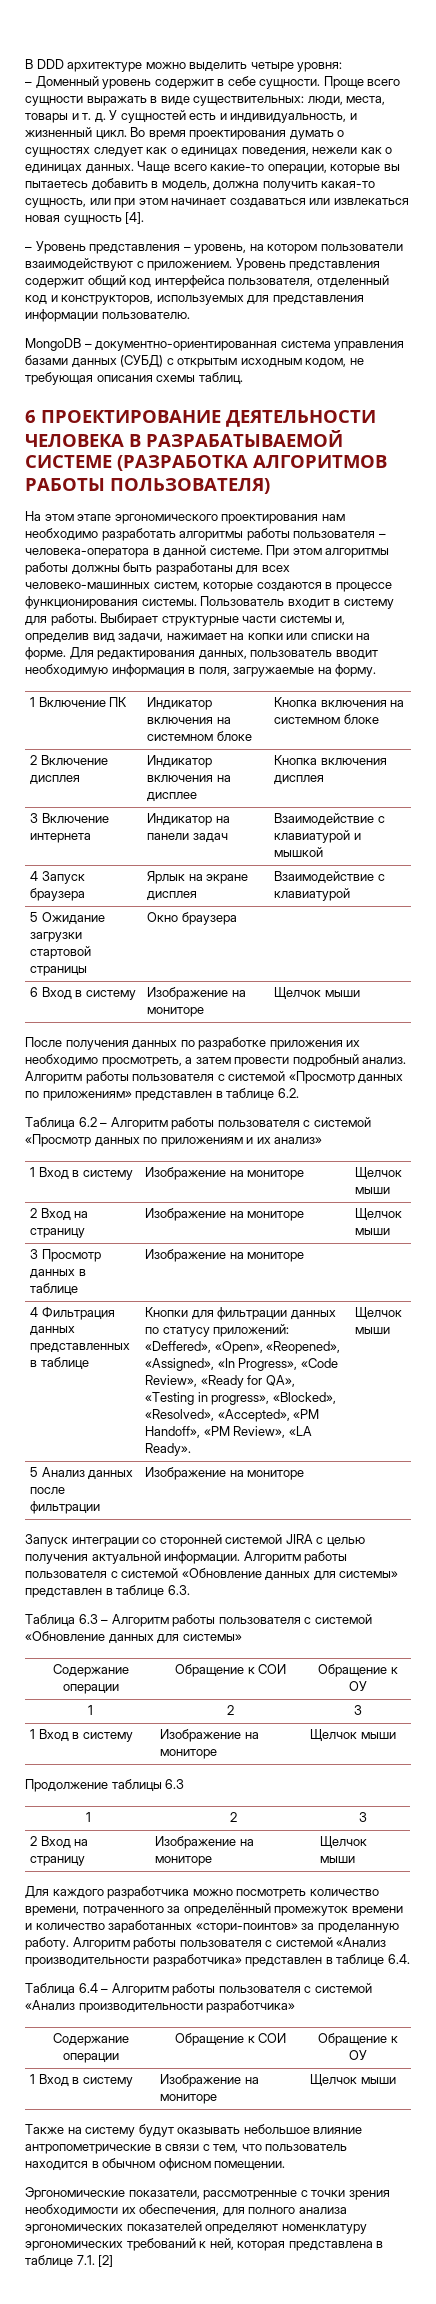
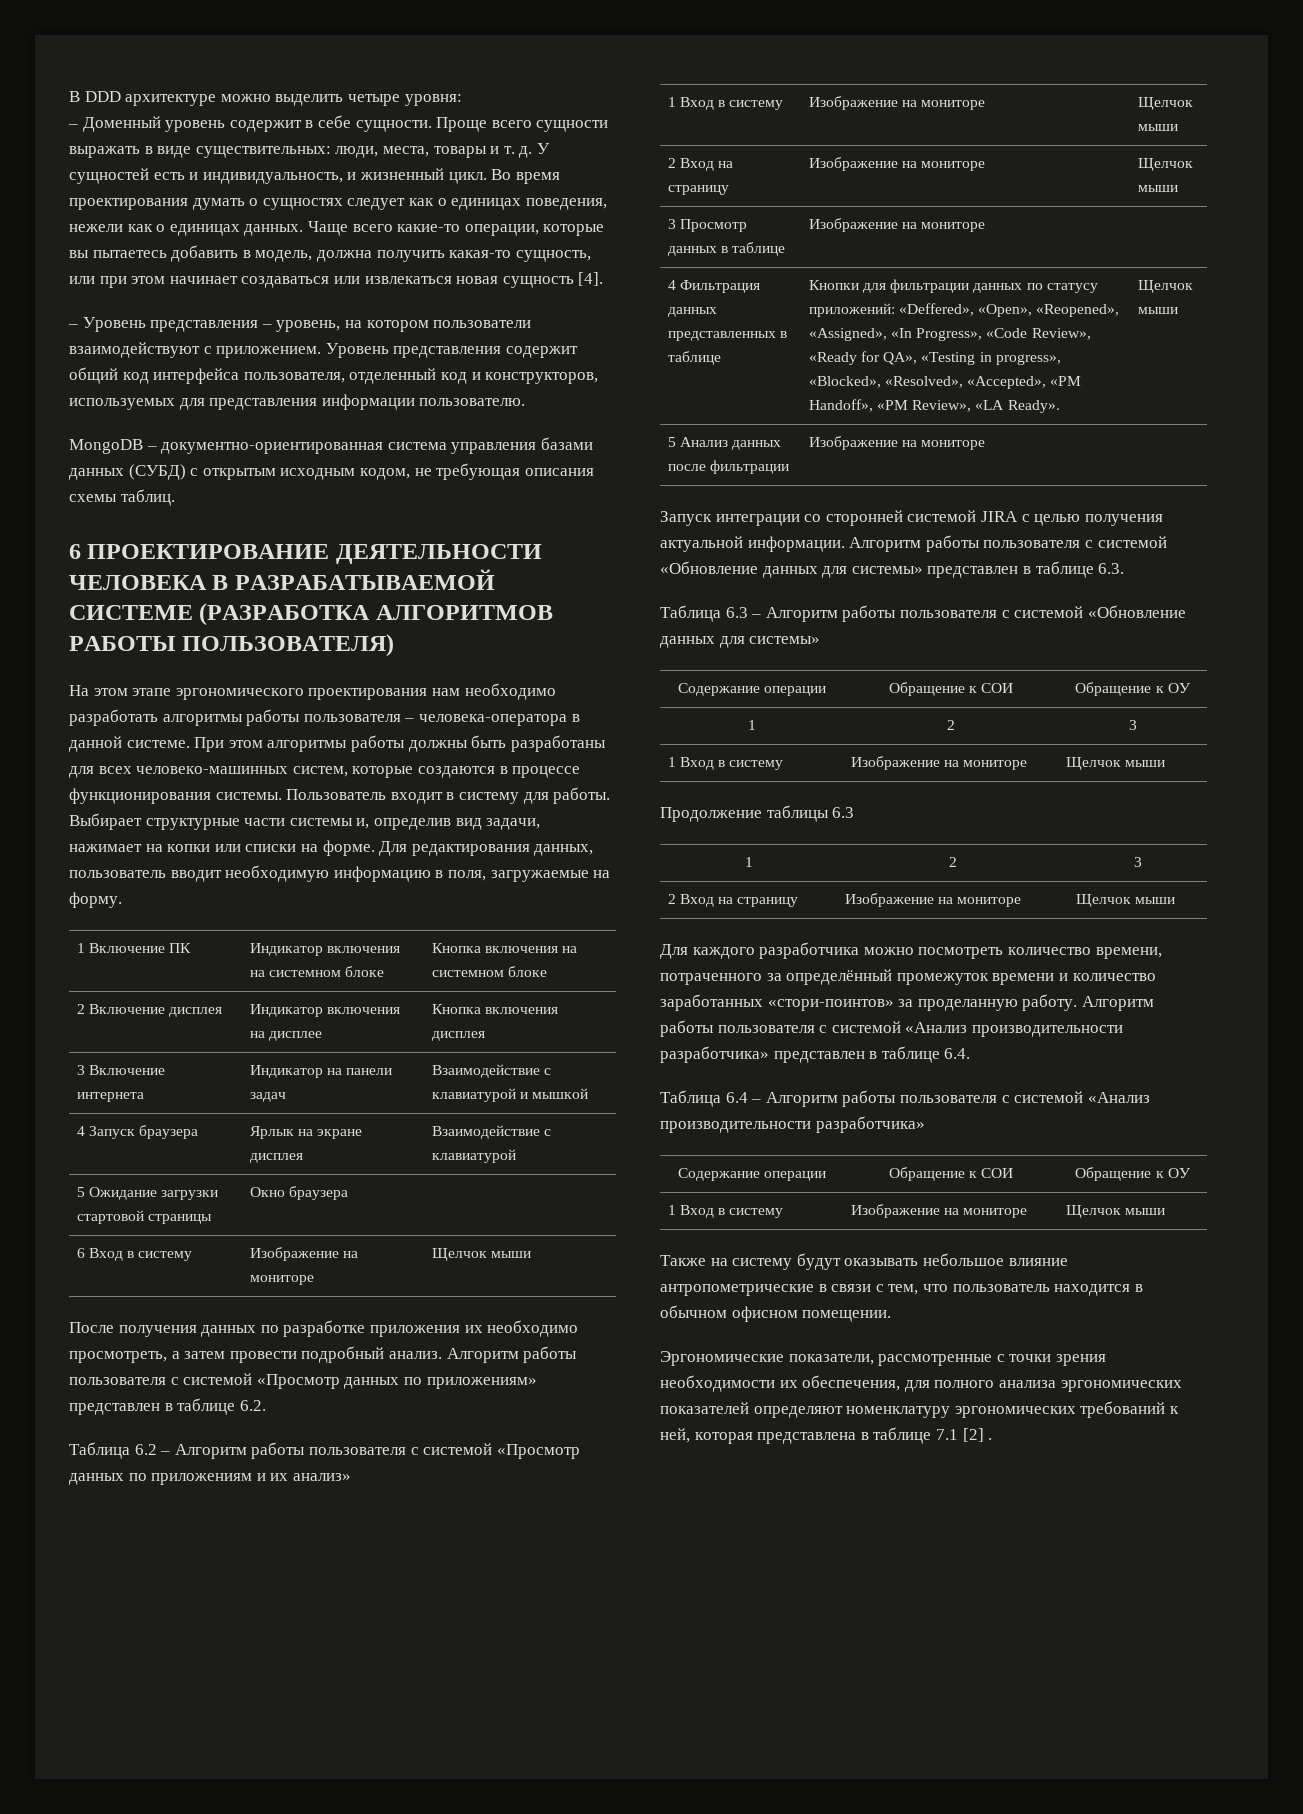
- Для редактирования данных, пользователь вводит необходимую информация в поля, загружаемые на форму.
+ Для редактирования данных, пользователь вводит необходимую информацию в поля, загружаемые на форму.
- Эргономические показатели, рассмотренные с точки зрения необходимости их обеспечения, для полного анализа эргономических показателей определяют номенклатуру эргономических требований к ней, которая представлена в таблице 7.1. [2]
+ Эргономические показатели, рассмотренные с точки зрения необходимости их обеспечения, для полного анализа эргономических показателей определяют номенклатуру эргономических требований к ней, которая представлена в таблице 7.1 [2] .

